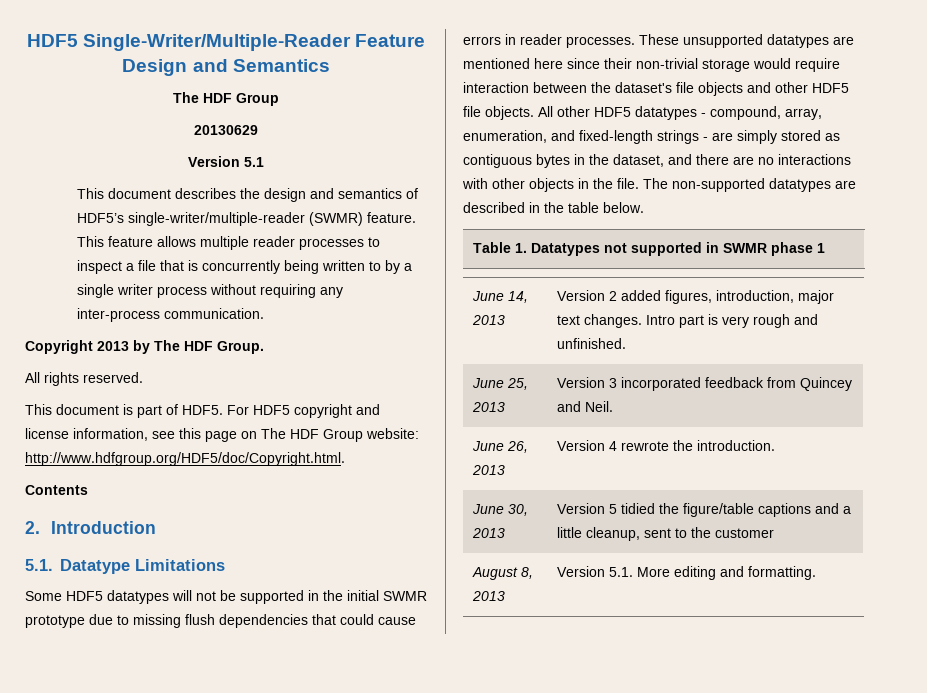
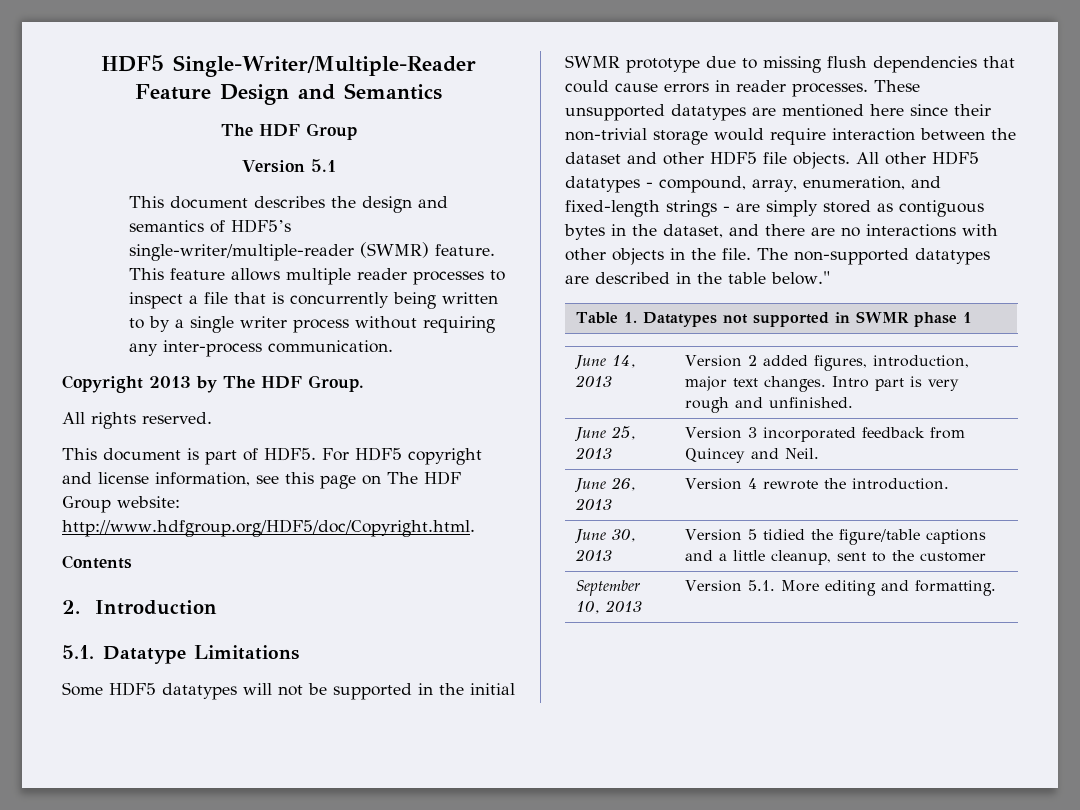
- 20130629
- These unsupported datatypes are mentioned here since their non-trivial storage would require interaction between the dataset's file objects and other HDF5 file objects.
+ These unsupported datatypes are mentioned here since their non-trivial storage would require interaction between the dataset and other HDF5 file objects.
- The non-supported datatypes are described in the table below.
+ The non-supported datatypes are described in the table below."
- August 8, 2013 | Version 5.1. More editing and formatting.
+ September 10, 2013 | Version 5.1. More editing and formatting.

